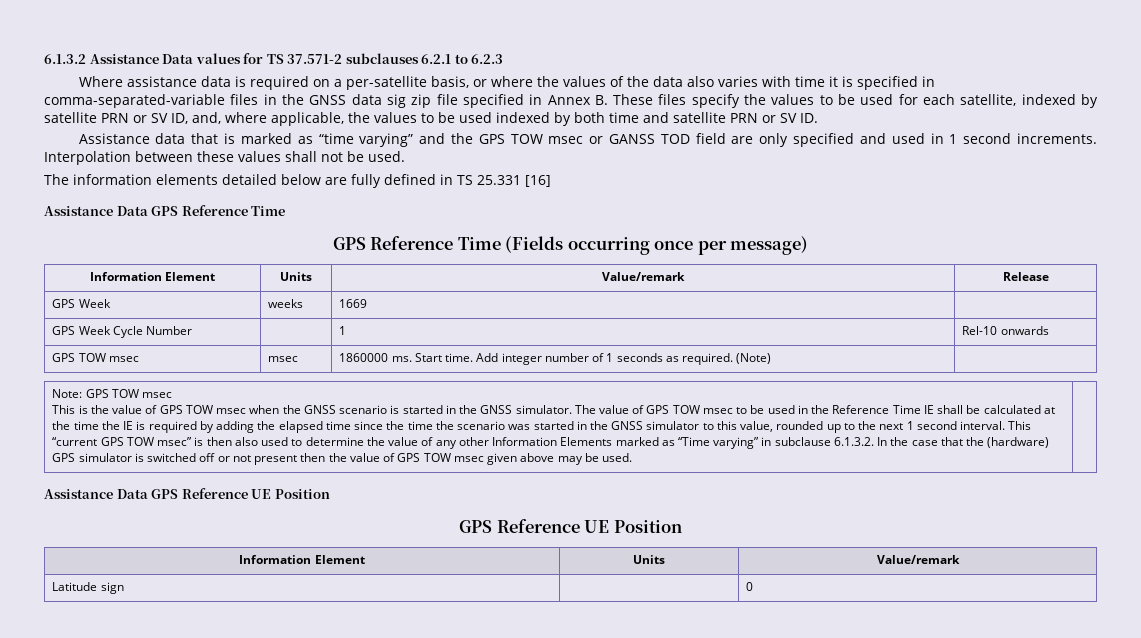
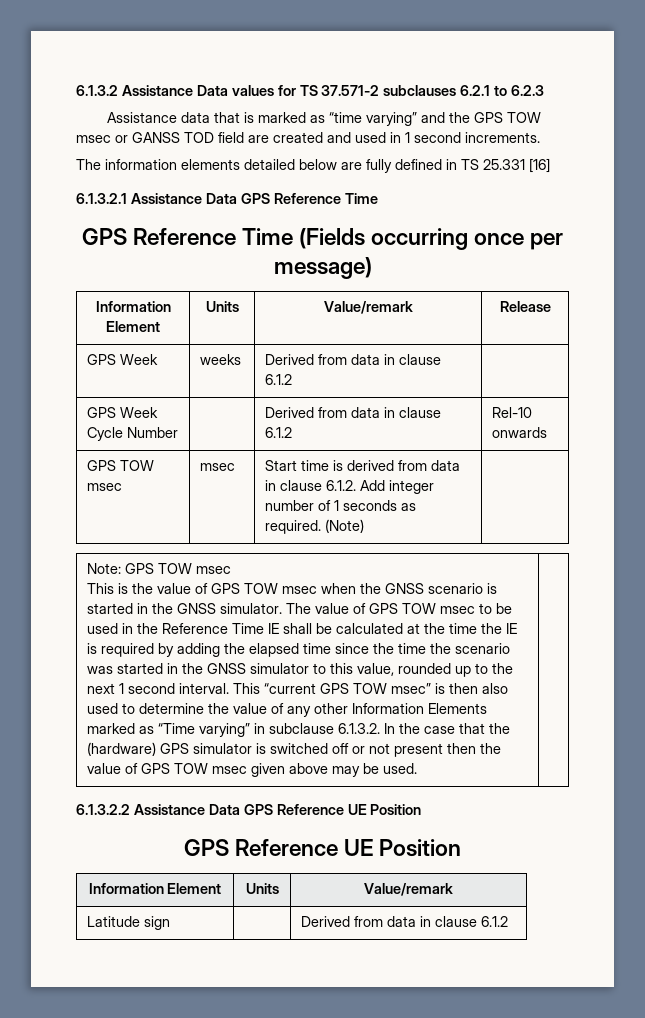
- Where assistance data is required on a per-satellite basis, or where the values of the data also varies with time it is specified in comma-separated-variable files in the GNSS data sig zip file specified in Annex B. These files specify the values to be used for each satellite, indexed by satellite PRN or SV ID, and, where applicable, the values to be used indexed by both time and satellite PRN or SV ID.
- Assistance data that is marked as “time varying” and the GPS TOW msec or GANSS TOD field are only specified and used in 1 second increments. Interpolation between these values shall not be used.
+ Assistance data that is marked as “time varying” and the GPS TOW msec or GANSS TOD field are created and used in 1 second increments.
- Assistance Data GPS Reference Time
+ 6.1.3.2.1 Assistance Data GPS Reference Time
- GPS Week | weeks | 1669 |
- GPS Week Cycle Number | | 1 | Rel-10 onwards
+ GPS Week | weeks | Derived from data in clause 6.1.2 |
+ GPS Week Cycle Number | | Derived from data in clause 6.1.2 | Rel-10 onwards
- GPS TOW msec | msec | 1860000 ms. Start time. Add integer number of 1 seconds as required. (Note) |
+ GPS TOW msec | msec | Start time is derived from data in clause 6.1.2. Add integer number of 1 seconds as required. (Note) |
- Assistance Data GPS Reference UE Position
+ 6.1.3.2.2 Assistance Data GPS Reference UE Position
- Latitude sign | | 0
+ Latitude sign | | Derived from data in clause 6.1.2

